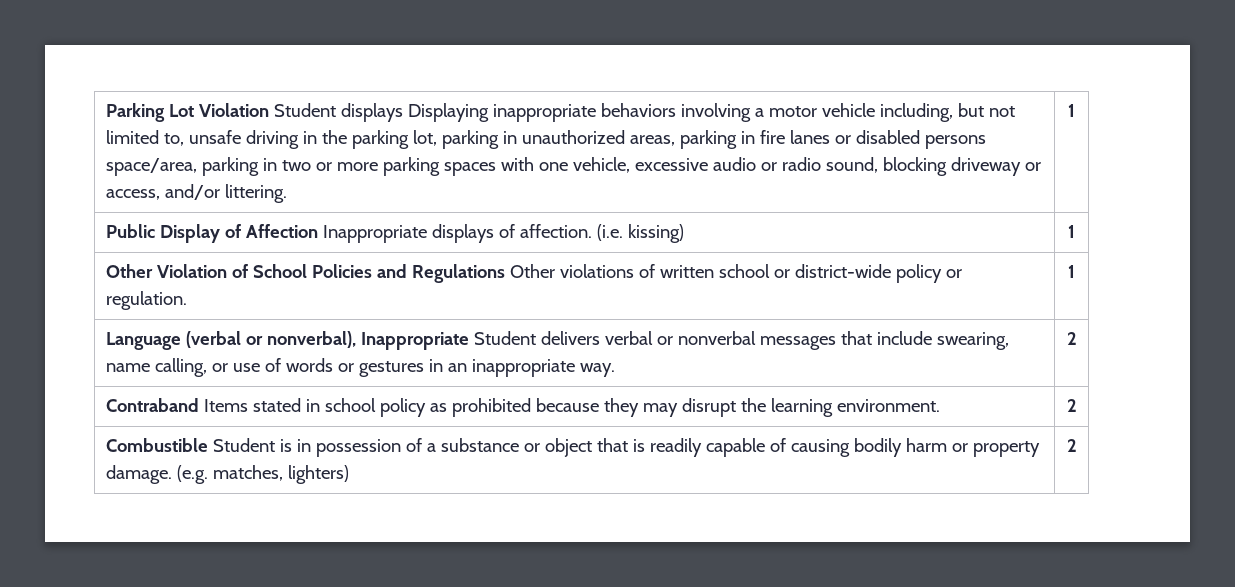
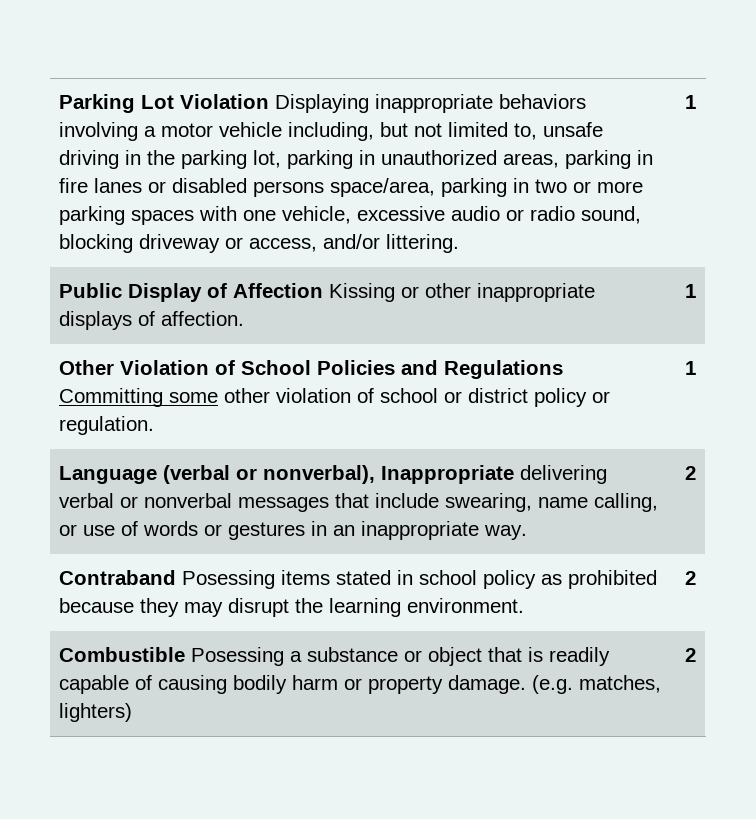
- Parking Lot Violation Student displays Displaying inappropriate behaviors involving a motor vehicle including, but not limited to, unsafe driving in the parking lot, parking in unauthorized areas, parking in fire lanes or disabled persons space/area, parking in two or more parking spaces with one vehicle, excessive audio or radio sound, blocking driveway or access, and/or littering.
+ Parking Lot Violation Displaying inappropriate behaviors involving a motor vehicle including, but not limited to, unsafe driving in the parking lot, parking in unauthorized areas, parking in fire lanes or disabled persons space/area, parking in two or more parking spaces with one vehicle, excessive audio or radio sound, blocking driveway or access, and/or littering.
- Public Display of Affection Inappropriate displays of affection. (i.e. kissing) | 1
+ Public Display of Affection Kissing or other inappropriate displays of affection. | 1
- Other Violation of School Policies and Regulations Other violations of written school or district-wide policy or regulation. | 1
+ Other Violation of School Policies and Regulations Committing some other violation of school or district policy or regulation. | 1
- Language (verbal or nonverbal), Inappropriate Student delivers verbal or nonverbal messages that include swearing, name calling, or use of words or gestures in an inappropriate way. | 2
+ Language (verbal or nonverbal), Inappropriate delivering verbal or nonverbal messages that include swearing, name calling, or use of words or gestures in an inappropriate way. | 2
- Contraband Items stated in school policy as prohibited because they may disrupt the learning environment. | 2
+ Contraband Posessing items stated in school policy as prohibited because they may disrupt the learning environment. | 2
- Combustible Student is in possession of a substance or object that is readily capable of causing bodily harm or property damage. (e.g. matches, lighters) | 2
+ Combustible Posessing a substance or object that is readily capable of causing bodily harm or property damage. (e.g. matches, lighters) | 2

